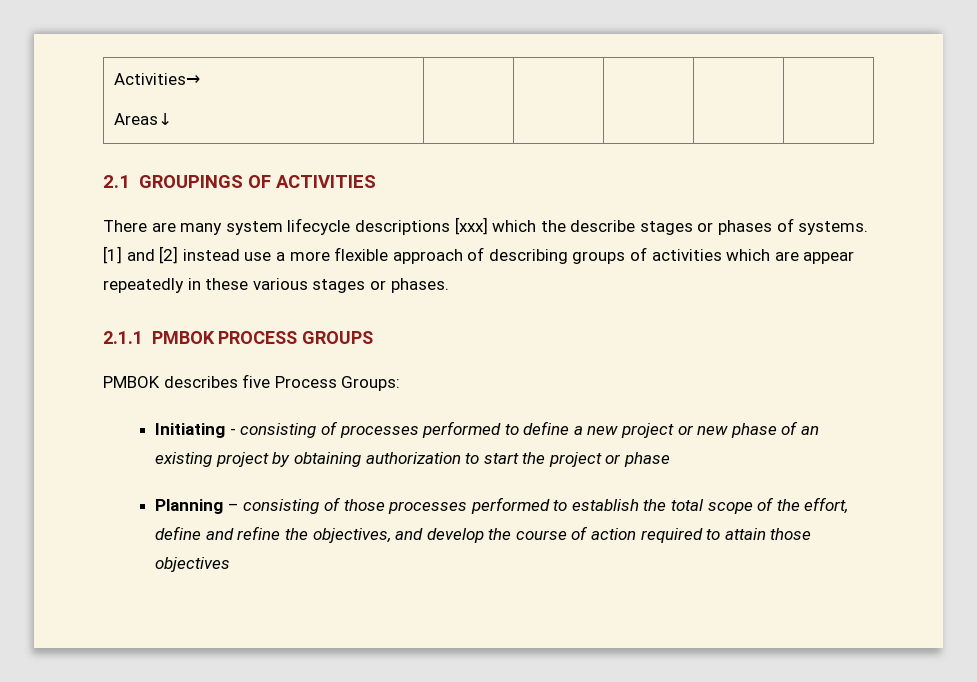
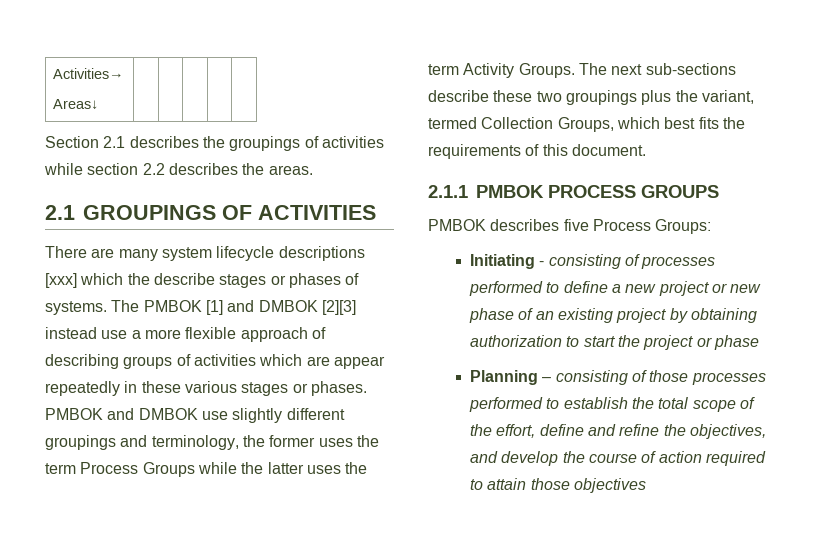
+ Section 2.1 describes the groupings of activities while section 2.2 describes the areas.
- [1] and [2] instead use a more flexible approach of describing groups of activities which are appear repeatedly in these various stages or phases.
+ The PMBOK [1] and DMBOK [2][3] instead use a more flexible approach of describing groups of activities which are appear repeatedly in these various stages or phases. PMBOK and DMBOK use slightly different groupings and terminology, the former uses the term Process Groups while the latter uses the term Activity Groups. The next sub-sections describe these two groupings plus the variant, termed Collection Groups, which best fits the requirements of this document.

